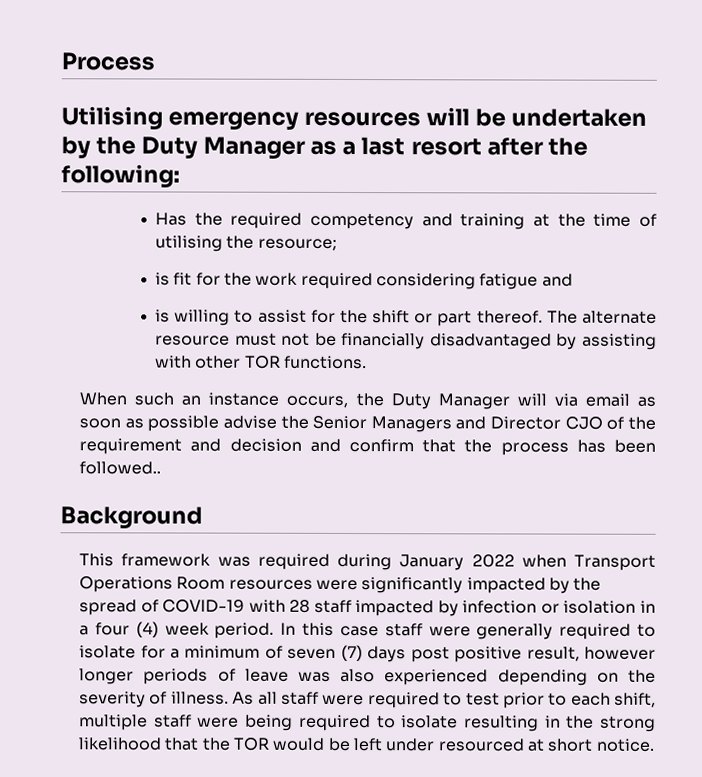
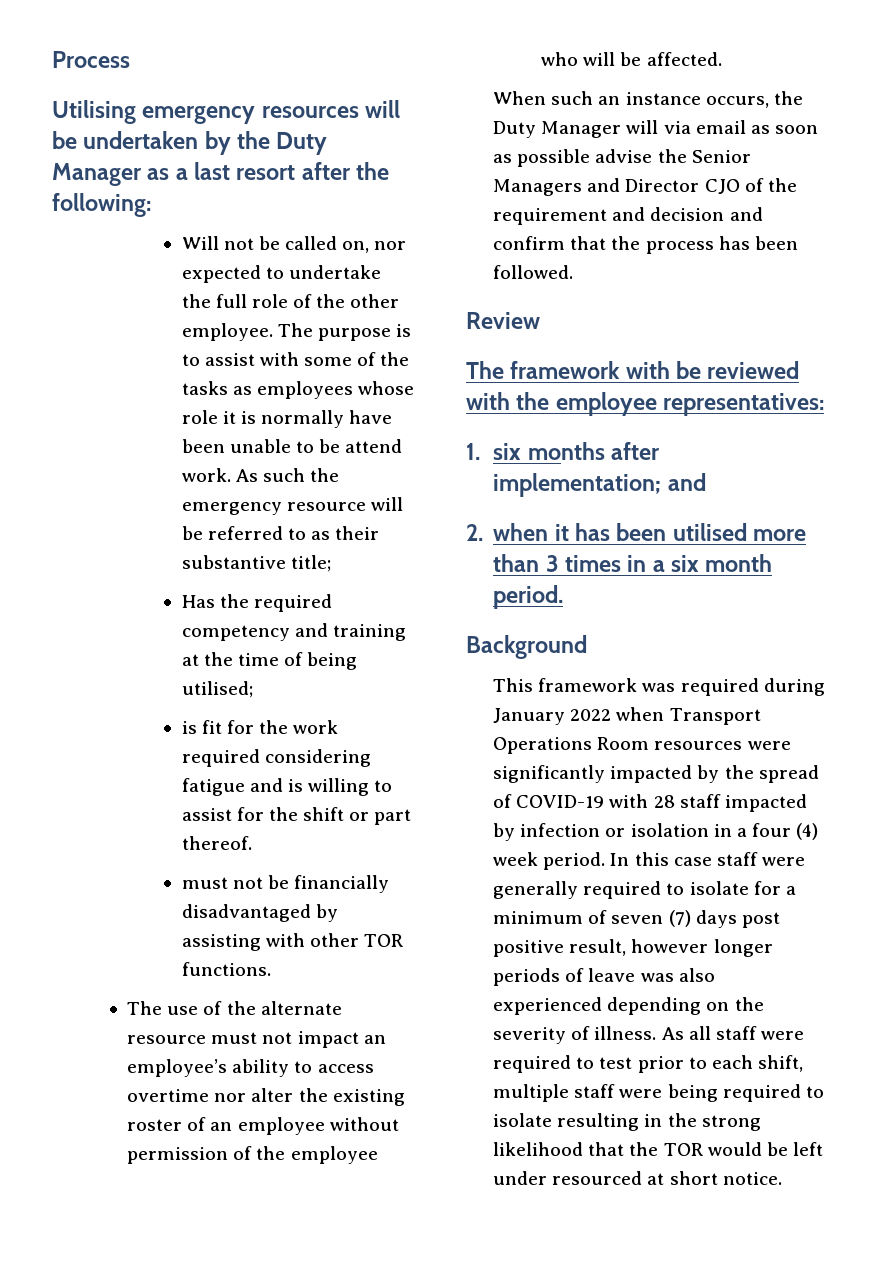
+ Will not be called on, nor expected to undertake the full role of the other employee. The purpose is to assist with some of the tasks as employees whose role it is normally have been unable to be attend work. As such the emergency resource will be referred to as their substantive title;
- Has the required competency and training at the time of utilising the resource;
+ Has the required competency and training at the time of being utilised;
- is fit for the work required considering fatigue and
- is willing to assist for the shift or part thereof. The alternate resource must not be financially disadvantaged by assisting with other TOR functions.
+ is fit for the work required considering fatigue and is willing to assist for the shift or part thereof.
+ must not be financially disadvantaged by assisting with other TOR functions.
+ The use of the alternate resource must not impact an employee’s ability to access overtime nor alter the existing roster of an employee without permission of the employee who will be affected.
- When such an instance occurs, the Duty Manager will via email as soon as possible advise the Senior Managers and Director CJO of the requirement and decision and confirm that the process has been followed..
+ When such an instance occurs, the Duty Manager will via email as soon as possible advise the Senior Managers and Director CJO of the requirement and decision and confirm that the process has been followed.
+ Review
+ The framework with be reviewed with the employee representatives:
+ 1. six months after implementation; and
+ 2. when it has been utilised more than 3 times in a six month period.

